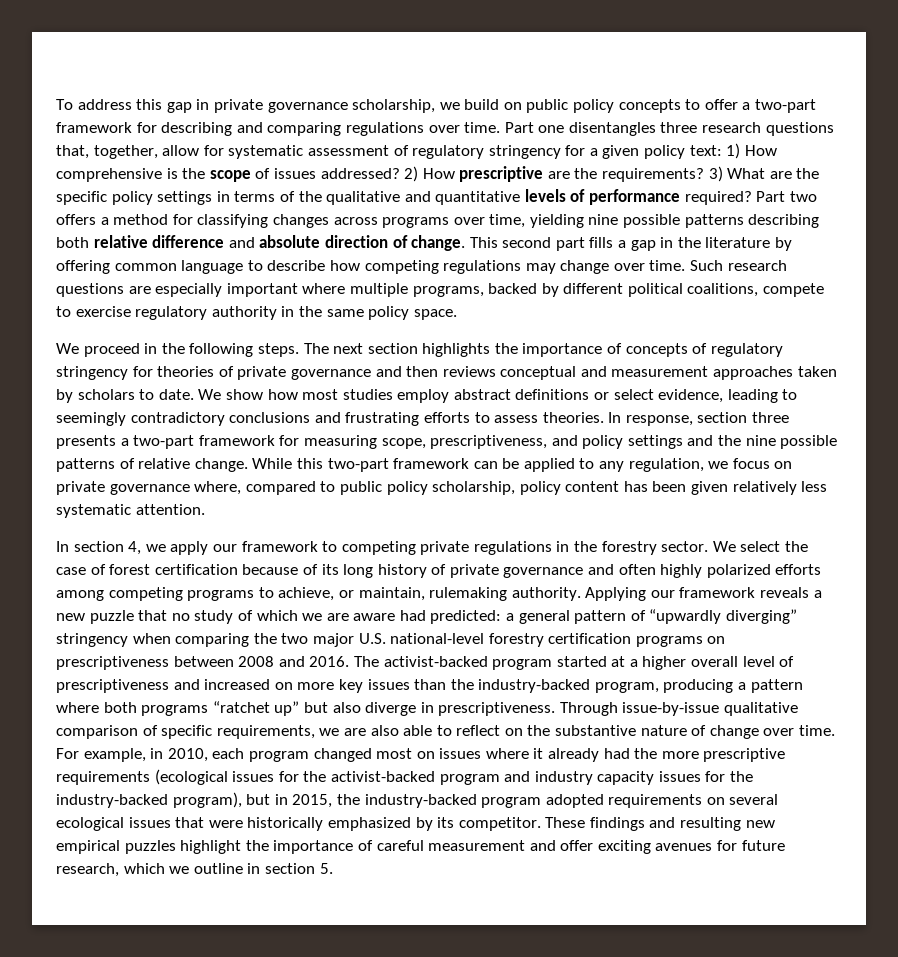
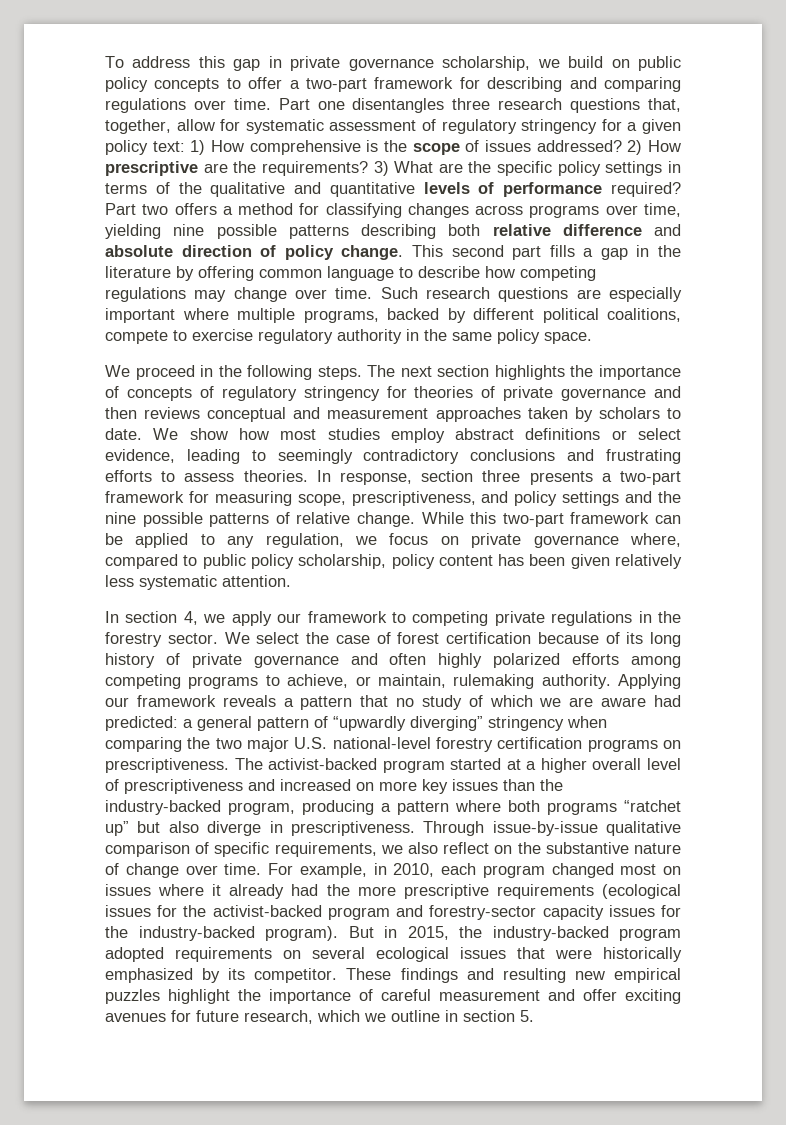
- Part two offers a method for classifying changes across programs over time, yielding nine possible patterns describing both relative difference and absolute direction of change.
+ Part two offers a method for classifying changes across programs over time, yielding nine possible patterns describing both relative difference and absolute direction of policy change.
- Applying our framework reveals a new puzzle that no study of which we are aware had predicted: a general pattern of “upwardly diverging” stringency when comparing the two major U.S. national-level forestry certification programs on prescriptiveness between 2008 and 2016.
+ Applying our framework reveals a pattern that no study of which we are aware had predicted: a general pattern of “upwardly diverging” stringency when comparing the two major U.S. national-level forestry certification programs on prescriptiveness.
- Through issue-by-issue qualitative comparison of specific requirements, we are also able to reflect on the substantive nature of change over time.
+ Through issue-by-issue qualitative comparison of specific requirements, we also reflect on the substantive nature of change over time.
- For example, in 2010, each program changed most on issues where it already had the more prescriptive requirements (ecological issues for the activist-backed program and industry capacity issues for the industry-backed program), but in 2015, the industry-backed program adopted requirements on several ecological issues that were historically emphasized by its competitor.
+ For example, in 2010, each program changed most on issues where it already had the more prescriptive requirements (ecological issues for the activist-backed program and forestry-sector capacity issues for the industry-backed program). But in 2015, the industry-backed program adopted requirements on several ecological issues that were historically emphasized by its competitor.

